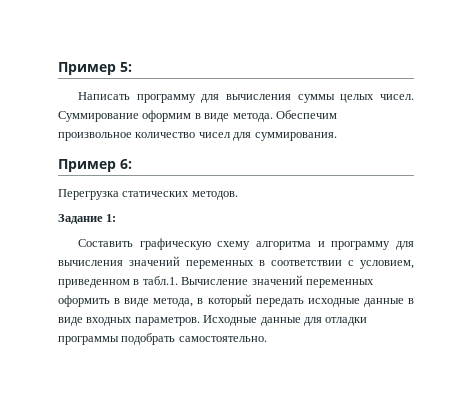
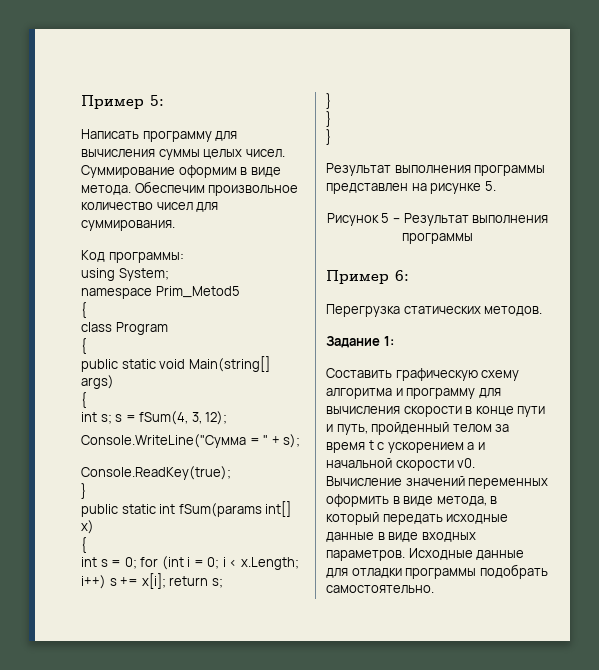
+ Код программы:
+ using System;
+ namespace Prim_Metod5
+ {
+ class Program
+ {
+ public static void Main(string[] args)
+ {
+ int s; s = fSum(4, 3, 12);
+ Console.WriteLine("Сумма = " + s);
+ Console.ReadKey(true);
+ }
+ public static int fSum(params int[] x)
+ {
+ int s = 0; for (int i = 0; i < x.Length; i++) s += x[i]; return s;
+ }
+ }
+ }
+ Результат выполнения программы представлен на рисунке 5.
+ Рисунок 5 – Результат выполнения программы
- Составить графическую схему алгоритма и программу для вычисления значений переменных в соответствии с условием, приведенном в табл.1. Вычисление значений переменных оформить в виде метода, в который передать исходные данные в виде входных параметров.
+ Составить графическую схему алгоритма и программу для вычисления скорости в конце пути и путь, пройденный телом за время t с ускорением a и начальной скорости v0. Вычисление значений переменных оформить в виде метода, в который передать исходные данные в виде входных параметров.

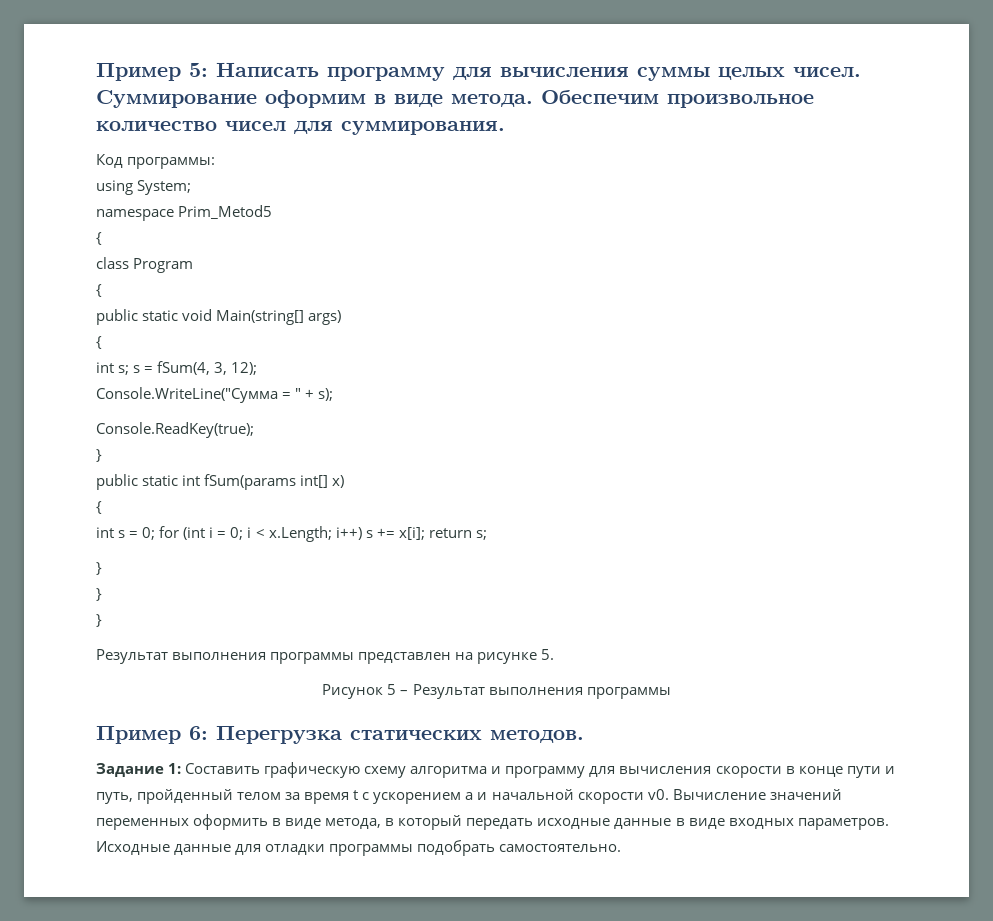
- Пример 5:
- Написать программу для вычисления суммы целых чисел.
+ Пример 5: Написать программу для вычисления суммы целых чисел.
- Пример 6:
- Перегрузка статических методов.
+ Пример 6: Перегрузка статических методов.
- Задание 1:
- Составить графическую схему алгоритма и программу для вычисления скорости в конце пути и путь, пройденный телом за время t с ускорением a и начальной скорости v0.
+ Задание 1: Составить графическую схему алгоритма и программу для вычисления скорости в конце пути и путь, пройденный телом за время t с ускорением a и начальной скорости v0.

